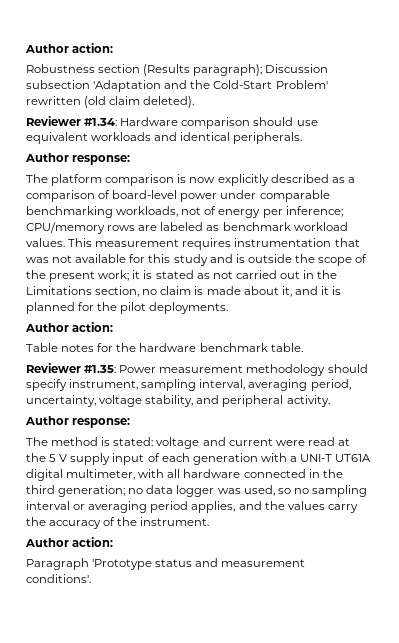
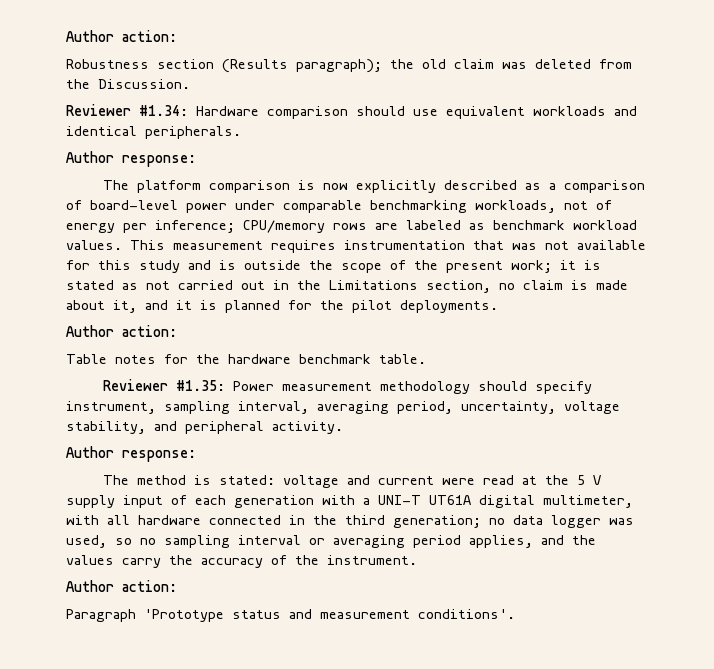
- Robustness section (Results paragraph); Discussion subsection 'Adaptation and the Cold-Start Problem' rewritten (old claim deleted).
+ Robustness section (Results paragraph); the old claim was deleted from the Discussion.

